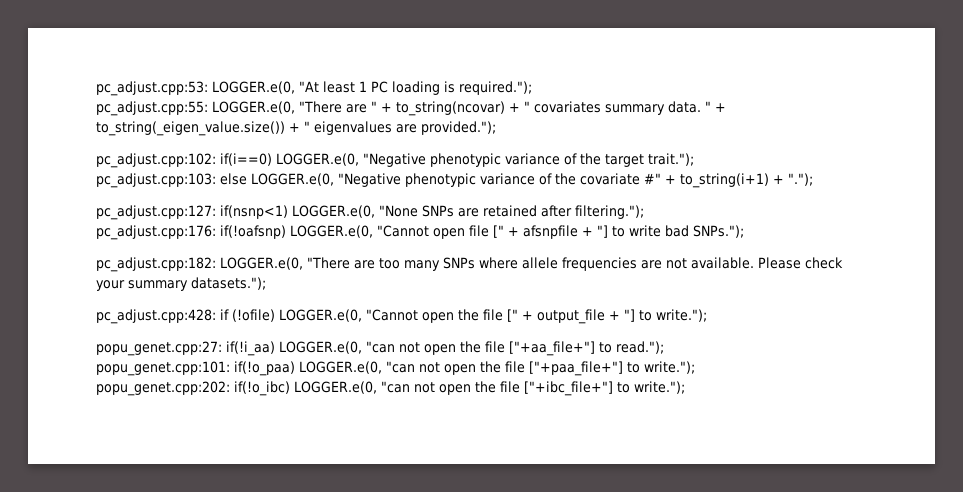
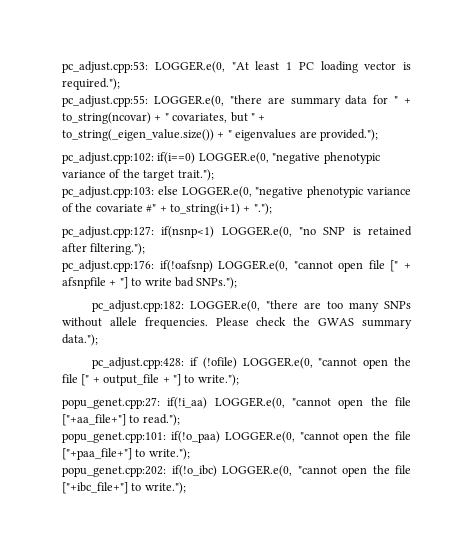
- pc_adjust.cpp:53: LOGGER.e(0, "At least 1 PC loading is required.");
+ pc_adjust.cpp:53: LOGGER.e(0, "At least 1 PC loading vector is required.");
- pc_adjust.cpp:55: LOGGER.e(0, "There are " + to_string(ncovar) + " covariates summary data. " + to_string(_eigen_value.size()) + " eigenvalues are provided.");
+ pc_adjust.cpp:55: LOGGER.e(0, "there are summary data for " + to_string(ncovar) + " covariates, but " + to_string(_eigen_value.size()) + " eigenvalues are provided.");
- pc_adjust.cpp:102: if(i==0) LOGGER.e(0, "Negative phenotypic variance of the target trait.");
+ pc_adjust.cpp:102: if(i==0) LOGGER.e(0, "negative phenotypic variance of the target trait.");
- pc_adjust.cpp:103: else LOGGER.e(0, "Negative phenotypic variance of the covariate #" + to_string(i+1) + ".");
+ pc_adjust.cpp:103: else LOGGER.e(0, "negative phenotypic variance of the covariate #" + to_string(i+1) + ".");
- pc_adjust.cpp:127: if(nsnp<1) LOGGER.e(0, "None SNPs are retained after filtering.");
+ pc_adjust.cpp:127: if(nsnp<1) LOGGER.e(0, "no SNP is retained after filtering.");
- pc_adjust.cpp:176: if(!oafsnp) LOGGER.e(0, "Cannot open file [" + afsnpfile + "] to write bad SNPs.");
+ pc_adjust.cpp:176: if(!oafsnp) LOGGER.e(0, "cannot open file [" + afsnpfile + "] to write bad SNPs.");
- pc_adjust.cpp:182: LOGGER.e(0, "There are too many SNPs where allele frequencies are not available. Please check your summary datasets.");
+ pc_adjust.cpp:182: LOGGER.e(0, "there are too many SNPs without allele frequencies. Please check the GWAS summary data.");
- pc_adjust.cpp:428: if (!ofile) LOGGER.e(0, "Cannot open the file [" + output_file + "] to write.");
+ pc_adjust.cpp:428: if (!ofile) LOGGER.e(0, "cannot open the file [" + output_file + "] to write.");
- popu_genet.cpp:27: if(!i_aa) LOGGER.e(0, "can not open the file ["+aa_file+"] to read.");
+ popu_genet.cpp:27: if(!i_aa) LOGGER.e(0, "cannot open the file ["+aa_file+"] to read.");
- popu_genet.cpp:101: if(!o_paa) LOGGER.e(0, "can not open the file ["+paa_file+"] to write.");
+ popu_genet.cpp:101: if(!o_paa) LOGGER.e(0, "cannot open the file ["+paa_file+"] to write.");
- popu_genet.cpp:202: if(!o_ibc) LOGGER.e(0, "can not open the file ["+ibc_file+"] to write.");
+ popu_genet.cpp:202: if(!o_ibc) LOGGER.e(0, "cannot open the file ["+ibc_file+"] to write.");

